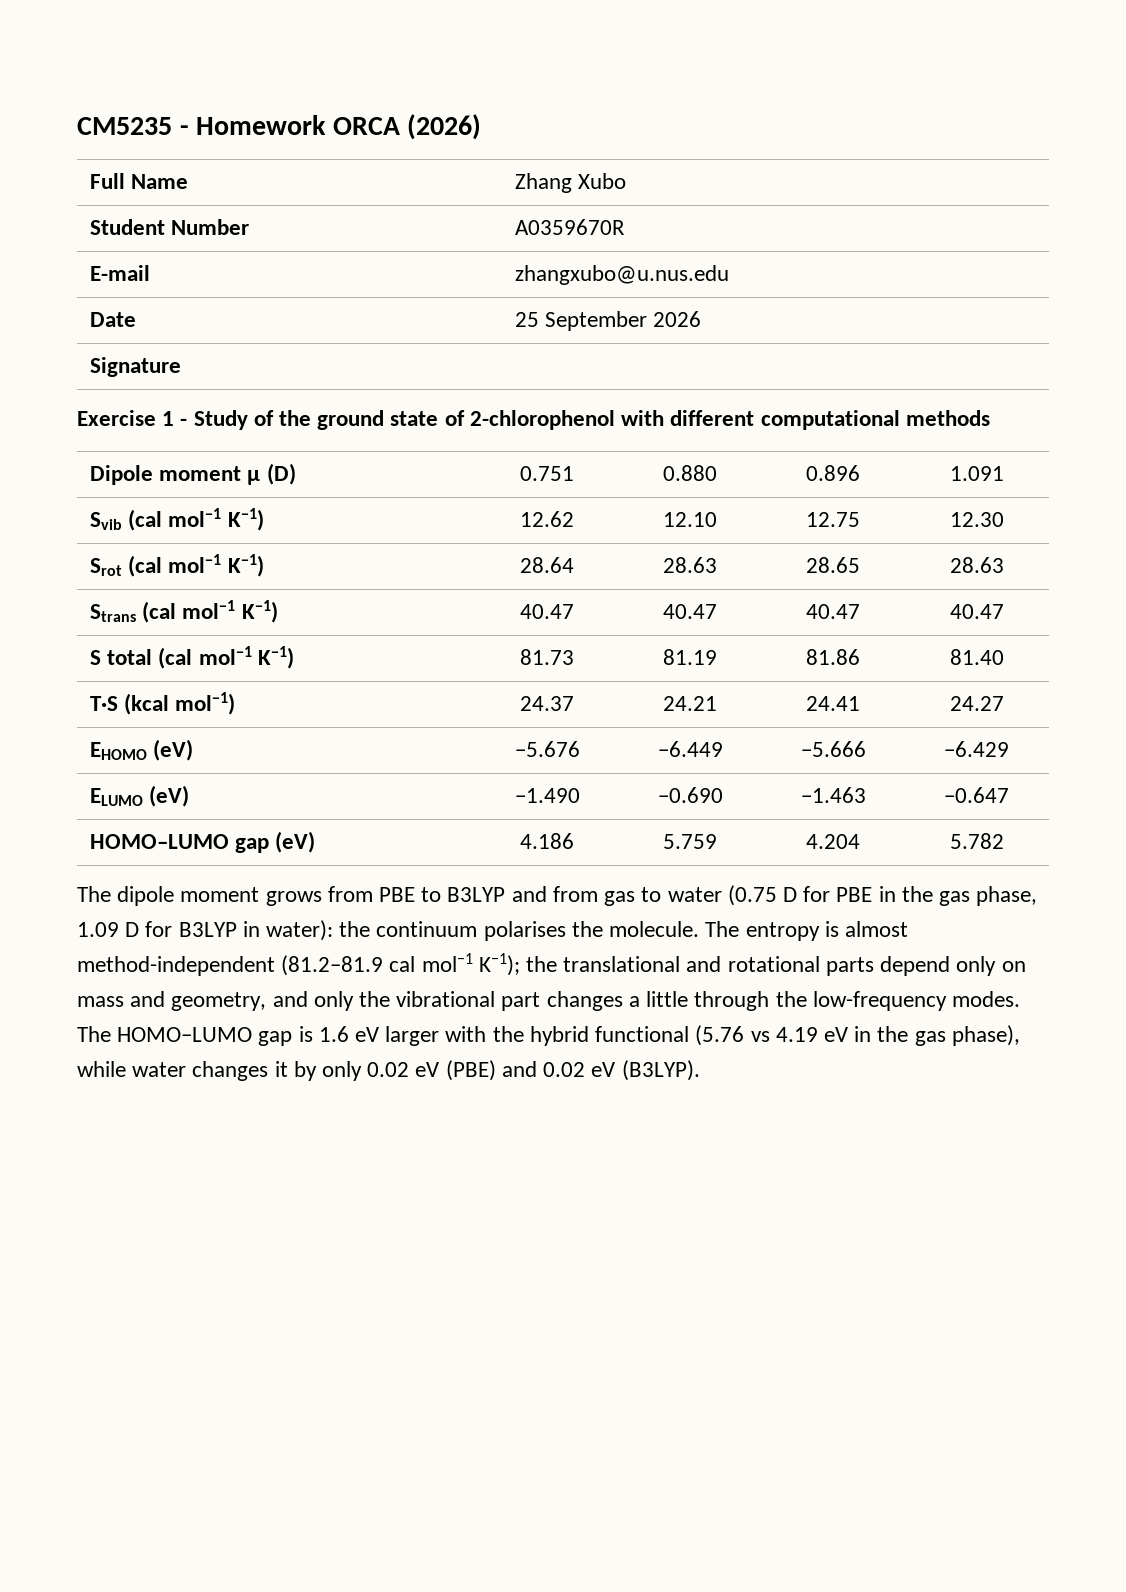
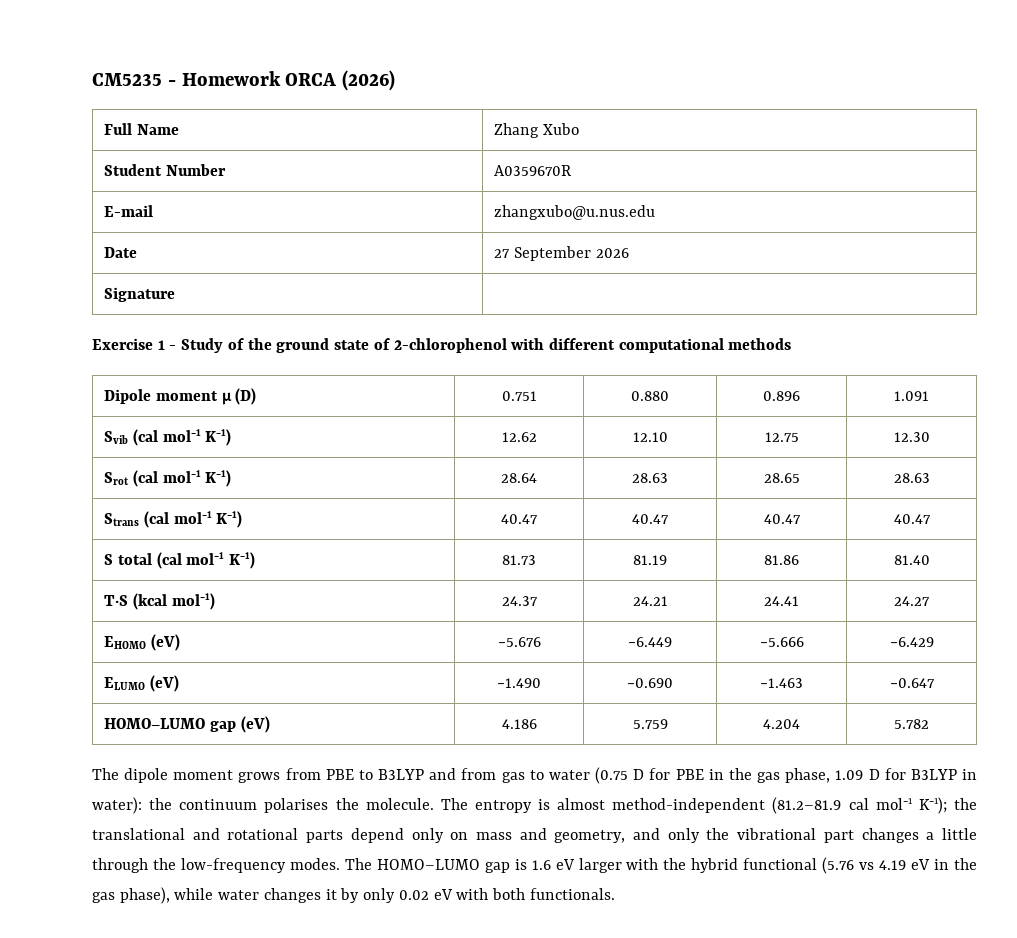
- Date | 25 September 2026
+ Date | 27 September 2026
- The HOMO–LUMO gap is 1.6 eV larger with the hybrid functional (5.76 vs 4.19 eV in the gas phase), while water changes it by only 0.02 eV (PBE) and 0.02 eV (B3LYP).
+ The HOMO–LUMO gap is 1.6 eV larger with the hybrid functional (5.76 vs 4.19 eV in the gas phase), while water changes it by only 0.02 eV with both functionals.

